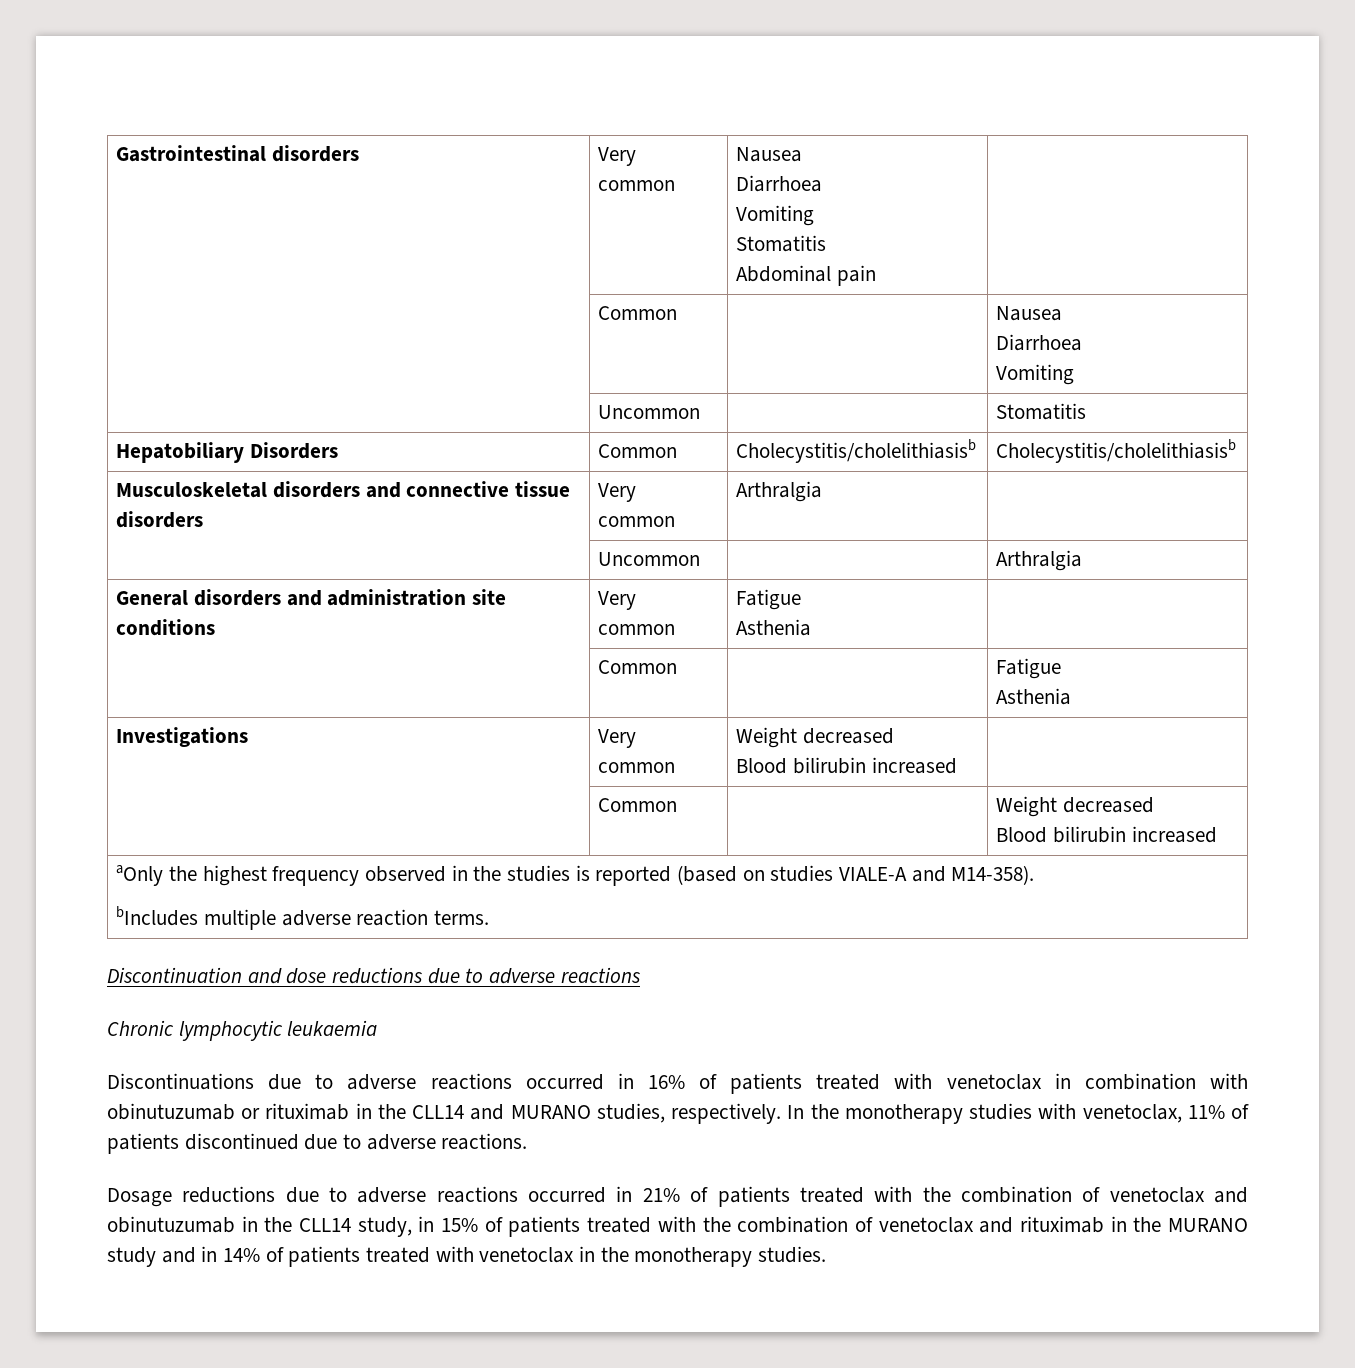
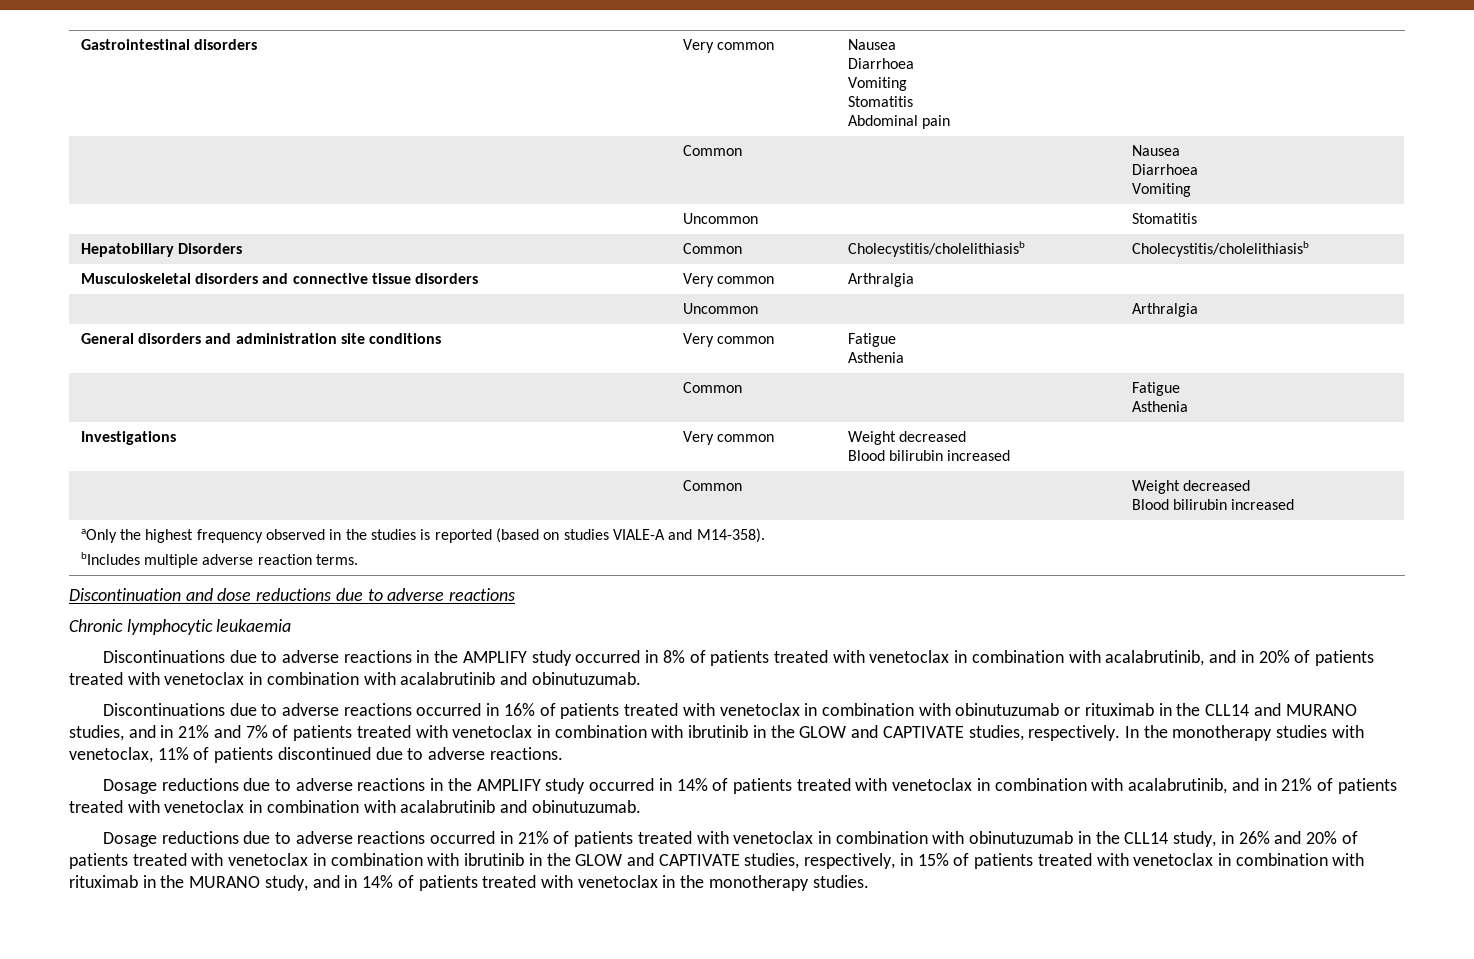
+ Discontinuations due to adverse reactions in the AMPLIFY study occurred in 8% of patients treated with venetoclax in combination with acalabrutinib, and in 20% of patients treated with venetoclax in combination with acalabrutinib and obinutuzumab.
- Discontinuations due to adverse reactions occurred in 16% of patients treated with venetoclax in combination with obinutuzumab or rituximab in the CLL14 and MURANO studies, respectively.
+ Discontinuations due to adverse reactions occurred in 16% of patients treated with venetoclax in combination with obinutuzumab or rituximab in the CLL14 and MURANO studies, and in 21% and 7% of patients treated with venetoclax in combination with ibrutinib in the GLOW and CAPTIVATE studies, respectively.
+ Dosage reductions due to adverse reactions in the AMPLIFY study occurred in 14% of patients treated with venetoclax in combination with acalabrutinib, and in 21% of patients treated with venetoclax in combination with acalabrutinib and obinutuzumab.
- Dosage reductions due to adverse reactions occurred in 21% of patients treated with the combination of venetoclax and obinutuzumab in the CLL14 study, in 15% of patients treated with the combination of venetoclax and rituximab in the MURANO study and in 14% of patients treated with venetoclax in the monotherapy studies.
+ Dosage reductions due to adverse reactions occurred in 21% of patients treated with venetoclax in combination with obinutuzumab in the CLL14 study, in 26% and 20% of patients treated with venetoclax in combination with ibrutinib in the GLOW and CAPTIVATE studies, respectively, in 15% of patients treated with venetoclax in combination with rituximab in the MURANO study, and in 14% of patients treated with venetoclax in the monotherapy studies.

